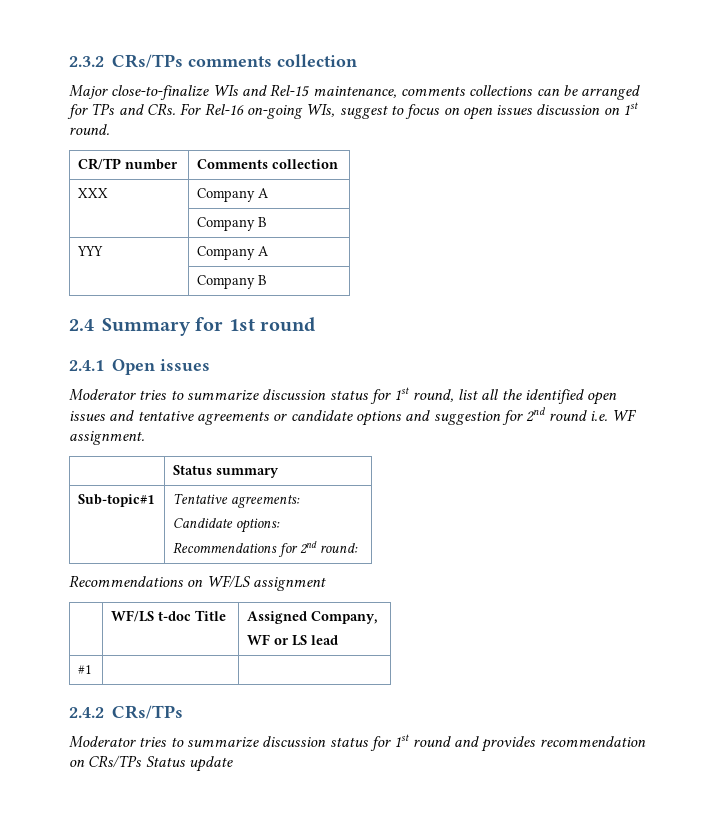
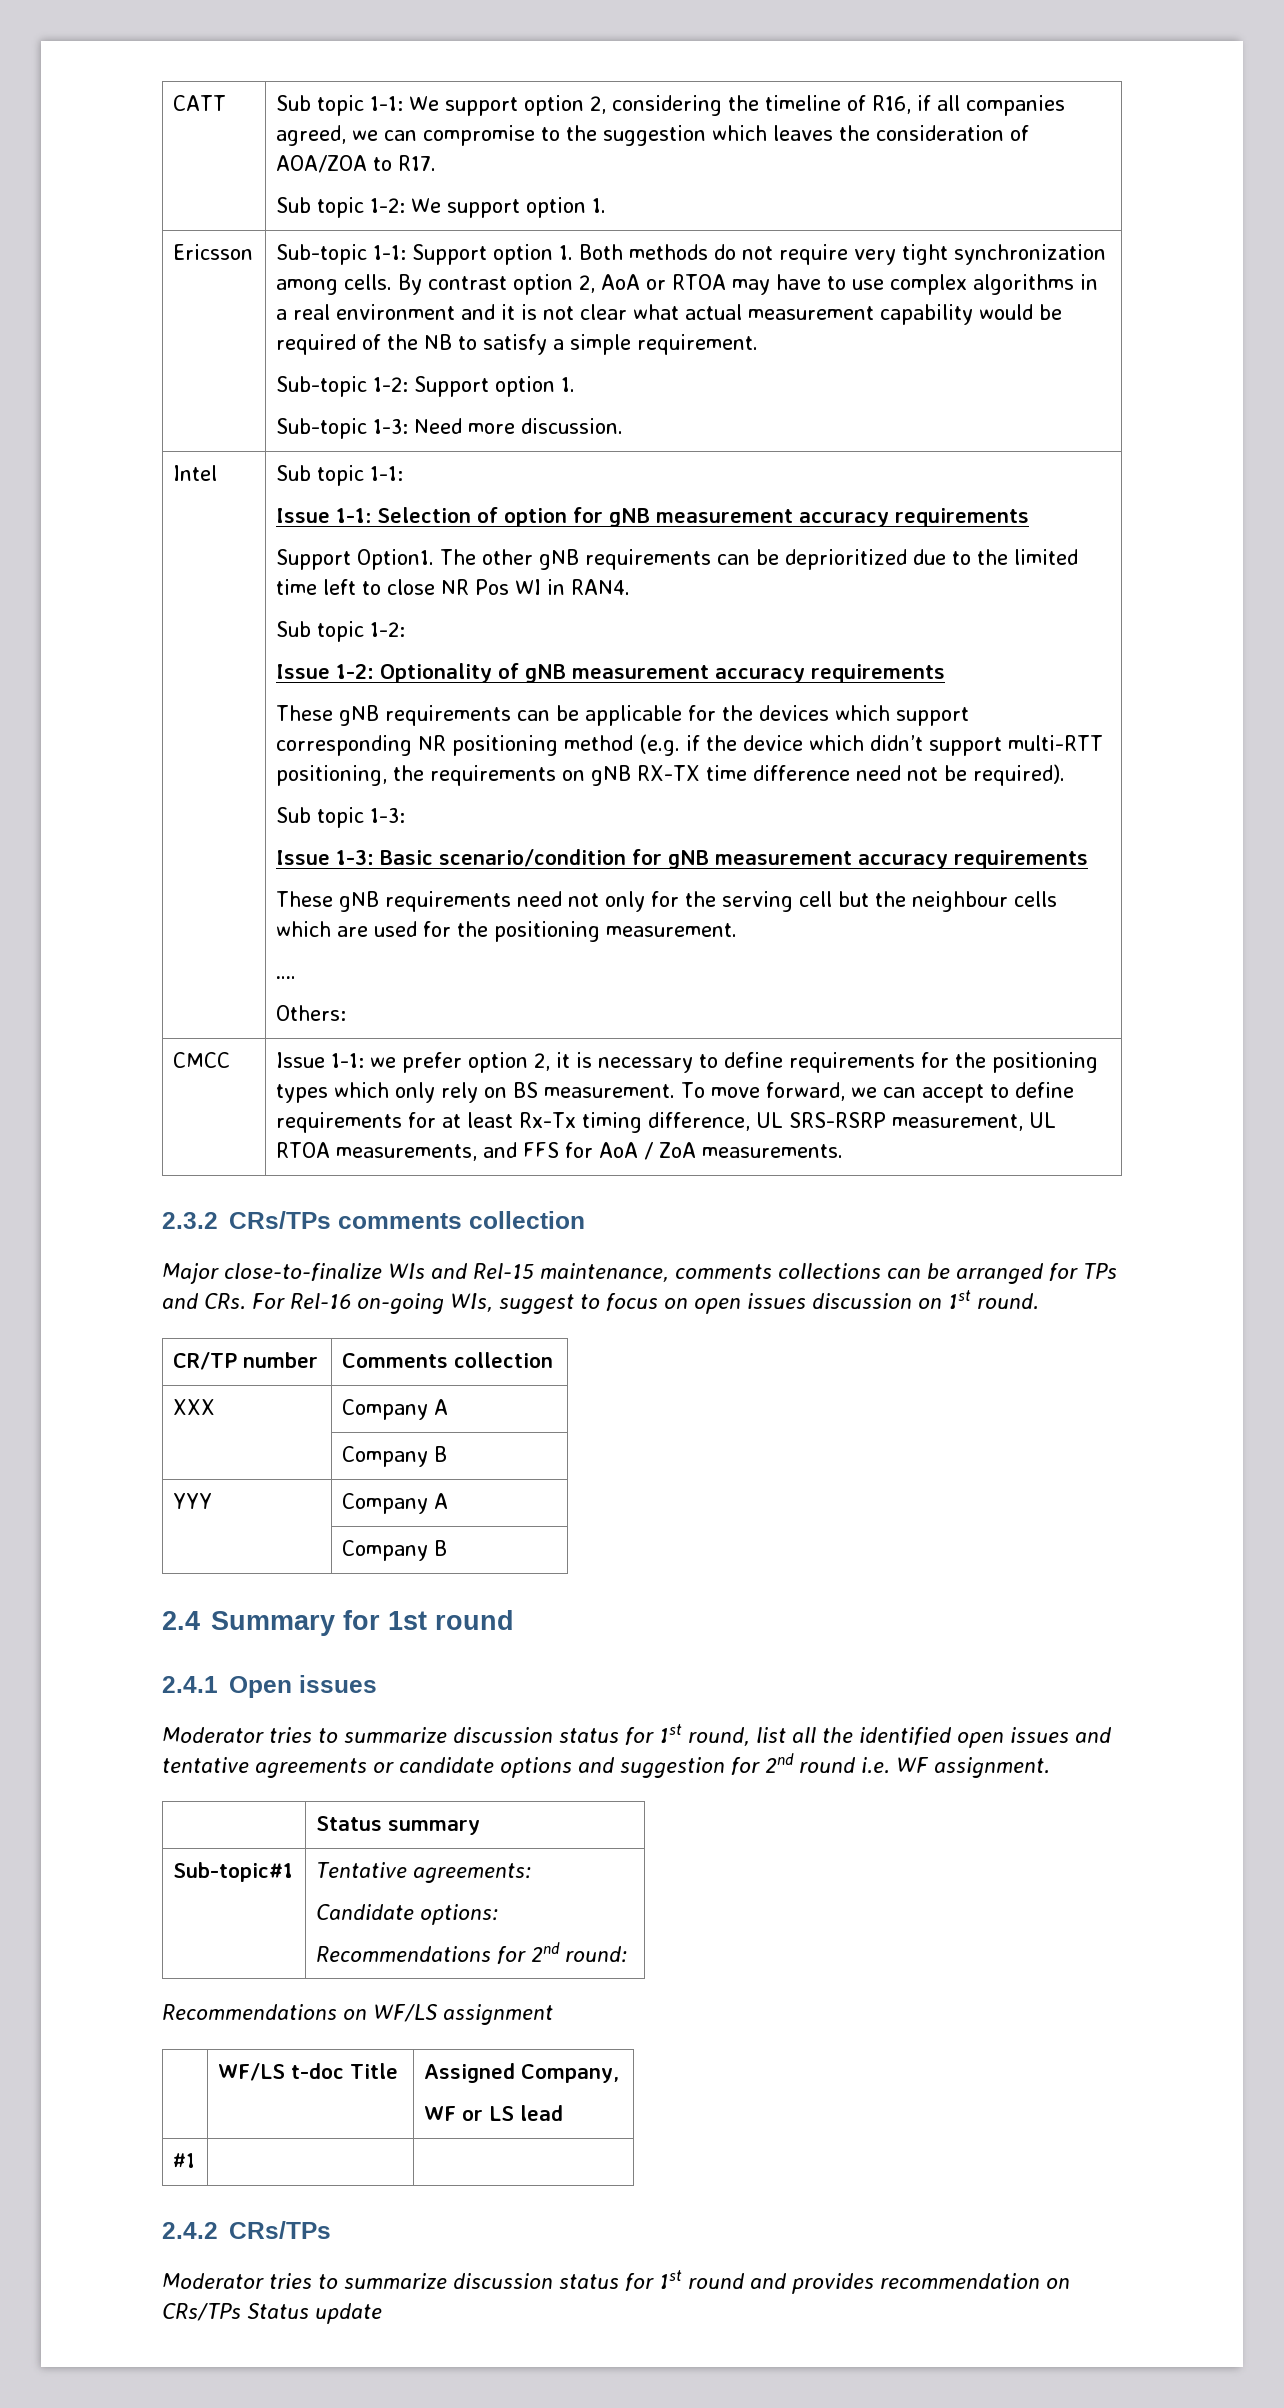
+ CATT | Sub topic 1-1: We support option 2, considering the timeline of R16, if all companies agreed, we can compromise to the suggestion which leaves the consideration of AOA/ZOA to R17.
+ Sub topic 1-2: We support option 1.
+ Ericsson | Sub-topic 1-1: Support option 1. Both methods do not require very tight synchronization among cells. By contrast option 2, AoA or RTOA may have to use complex algorithms in a real environment and it is not clear what actual measurement capability would be required of the NB to satisfy a simple requirement.
+ Sub-topic 1-2: Support option 1.
+ Sub-topic 1-3: Need more discussion.
+ Intel | Sub topic 1-1:
+ Issue 1-1: Selection of option for gNB measurement accuracy requirements
+ Support Option1. The other gNB requirements can be deprioritized due to the limited time left to close NR Pos WI in RAN4.
+ Sub topic 1-2:
+ Issue 1-2: Optionality of gNB measurement accuracy requirements
+ These gNB requirements can be applicable for the devices which support corresponding NR positioning method (e.g. if the device which didn’t support multi-RTT positioning, the requirements on gNB RX-TX time difference need not be required).
+ Sub topic 1-3:
+ Issue 1-3: Basic scenario/condition for gNB measurement accuracy requirements
+ These gNB requirements need not only for the serving cell but the neighbour cells which are used for the positioning measurement.
+ ….
+ Others:
+ CMCC | Issue 1-1: we prefer option 2, it is necessary to define requirements for the positioning types which only rely on BS measurement. To move forward, we can accept to define requirements for at least Rx-Tx timing difference, UL SRS-RSRP measurement, UL RTOA measurements, and FFS for AoA / ZoA measurements.

